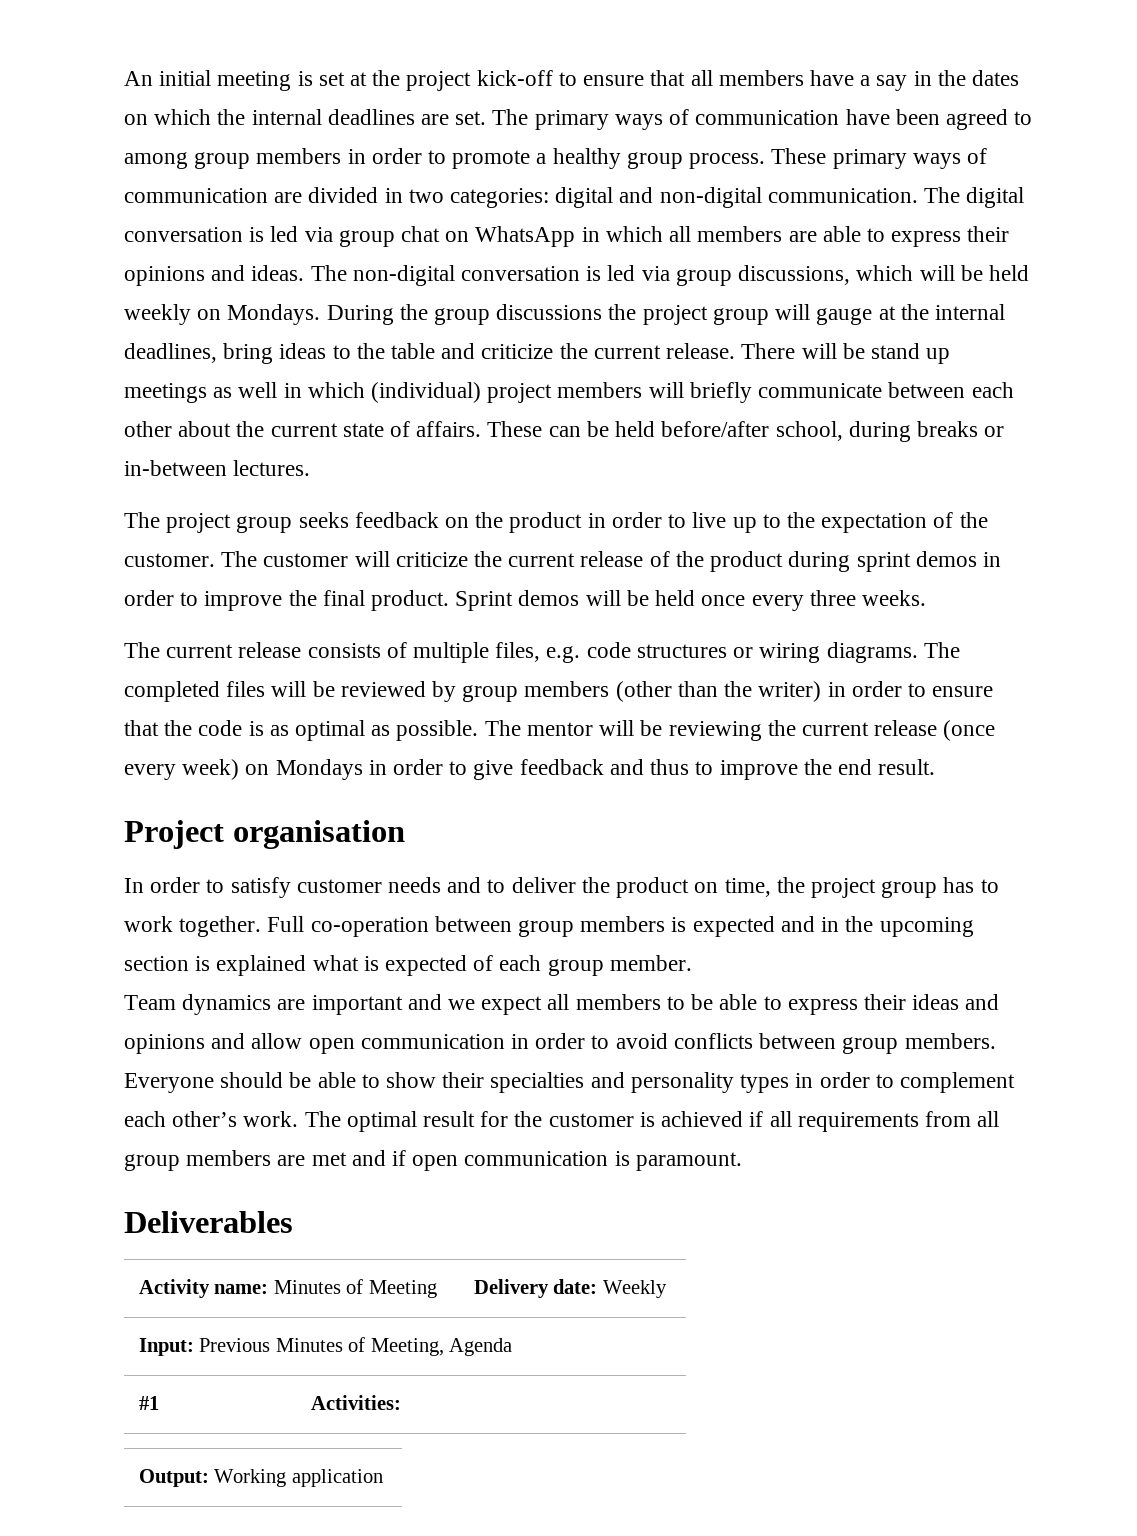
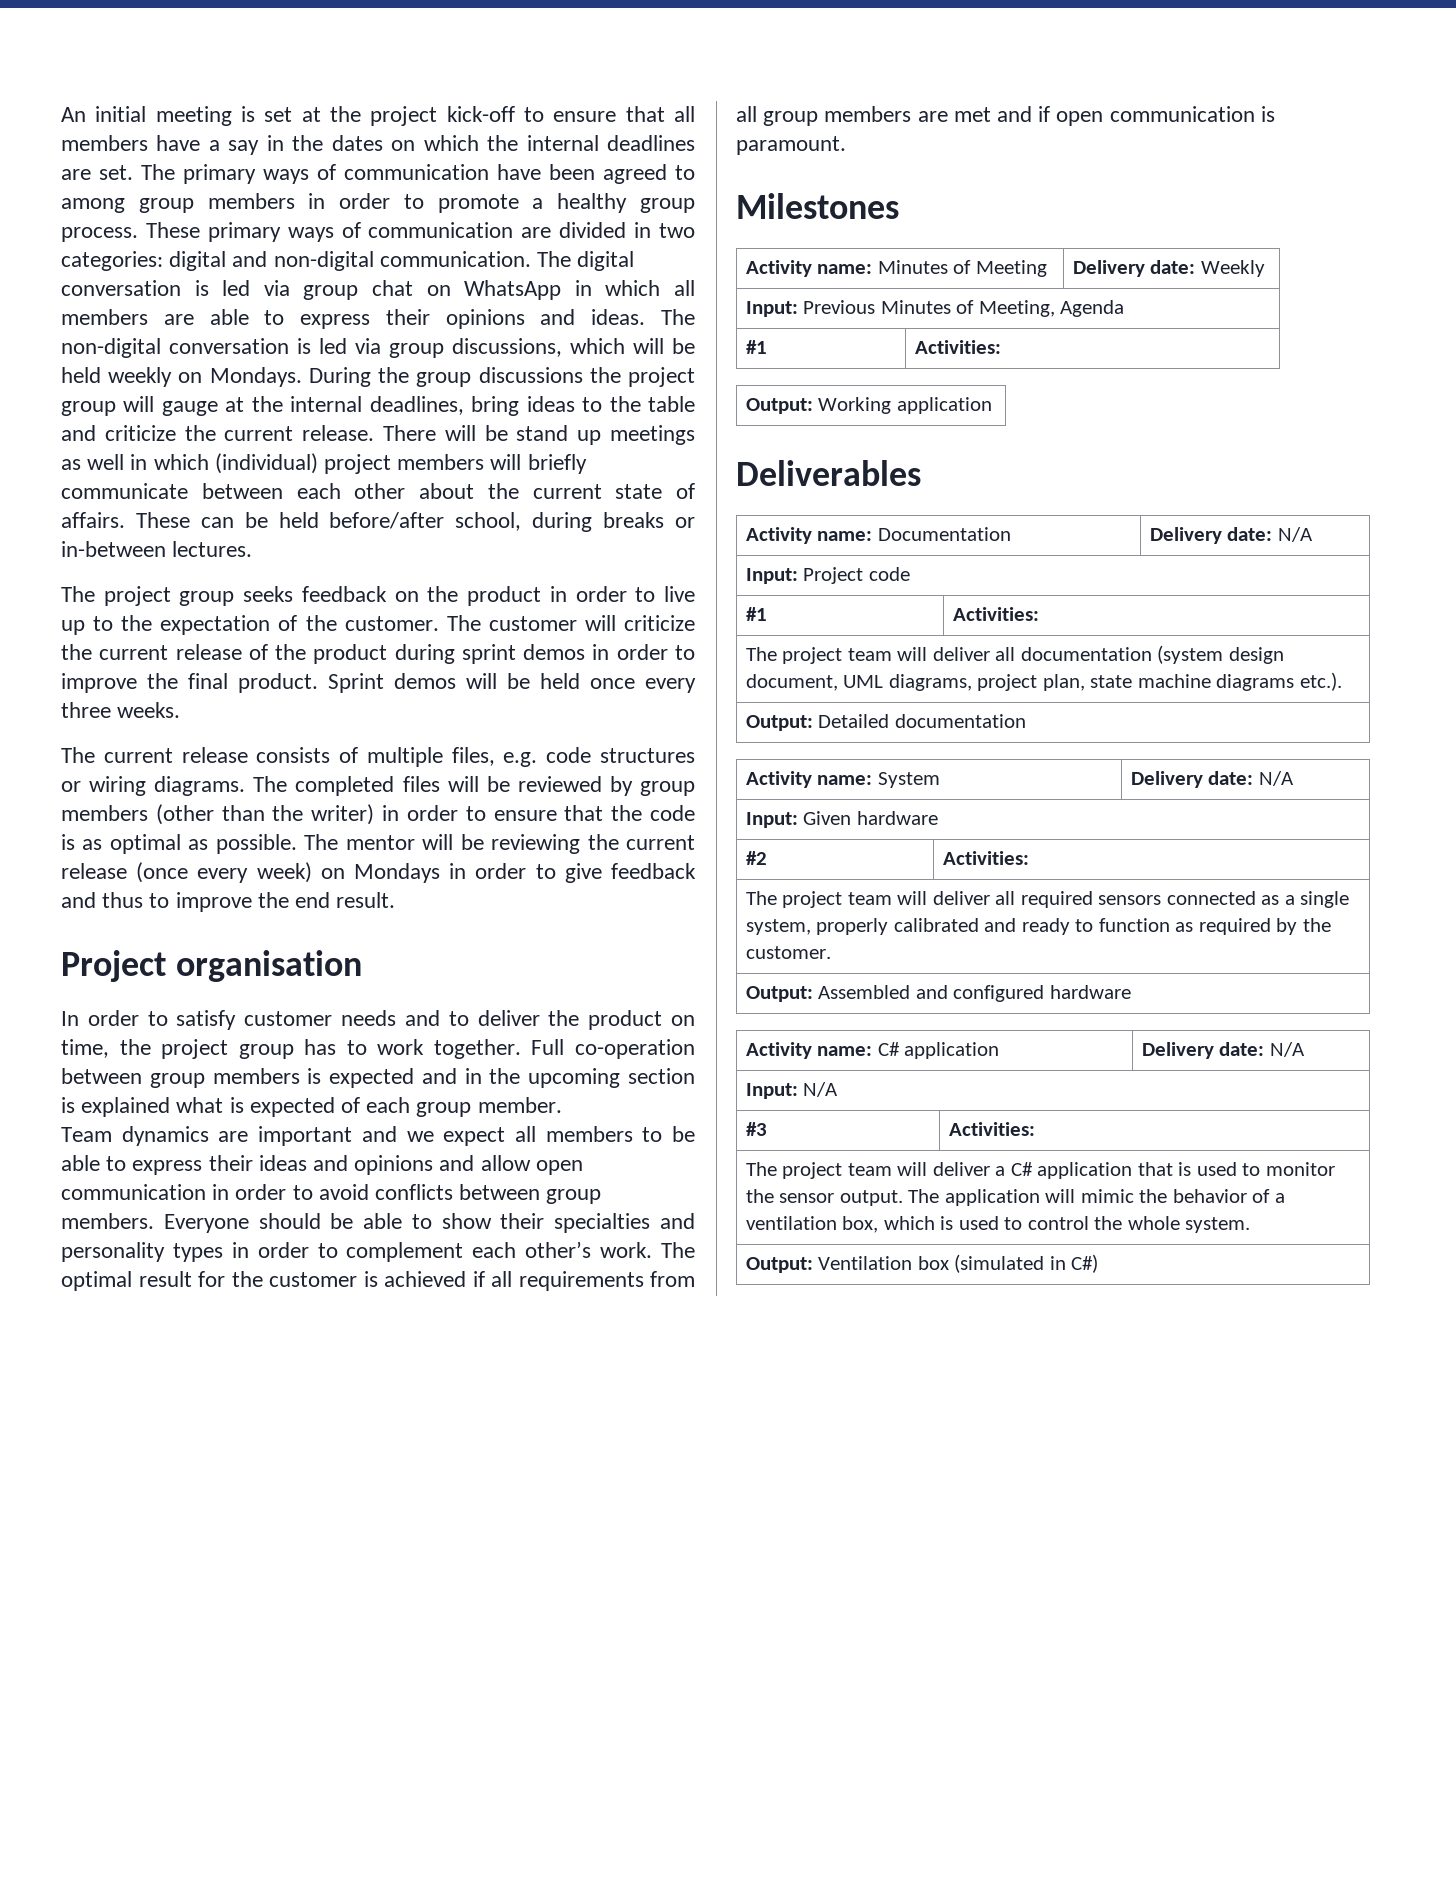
- Deliverables
+ Milestones
+ Deliverables
+ Activity name: Documentation | Delivery date: N/A
+ Input: Project code
+ #1 | Activities:
+ The project team will deliver all documentation (system design document, UML diagrams, project plan, state machine diagrams etc.).
+ Output: Detailed documentation
+ Activity name: System | Delivery date: N/A
+ Input: Given hardware
+ #2 | Activities:
+ The project team will deliver all required sensors connected as a single system, properly calibrated and ready to function as required by the customer.
+ Output: Assembled and configured hardware
+ Activity name: C# application | Delivery date: N/A
+ Input: N/A
+ #3 | Activities:
+ The project team will deliver a C# application that is used to monitor the sensor output. The application will mimic the behavior of a ventilation box, which is used to control the whole system.
+ Output: Ventilation box (simulated in C#)

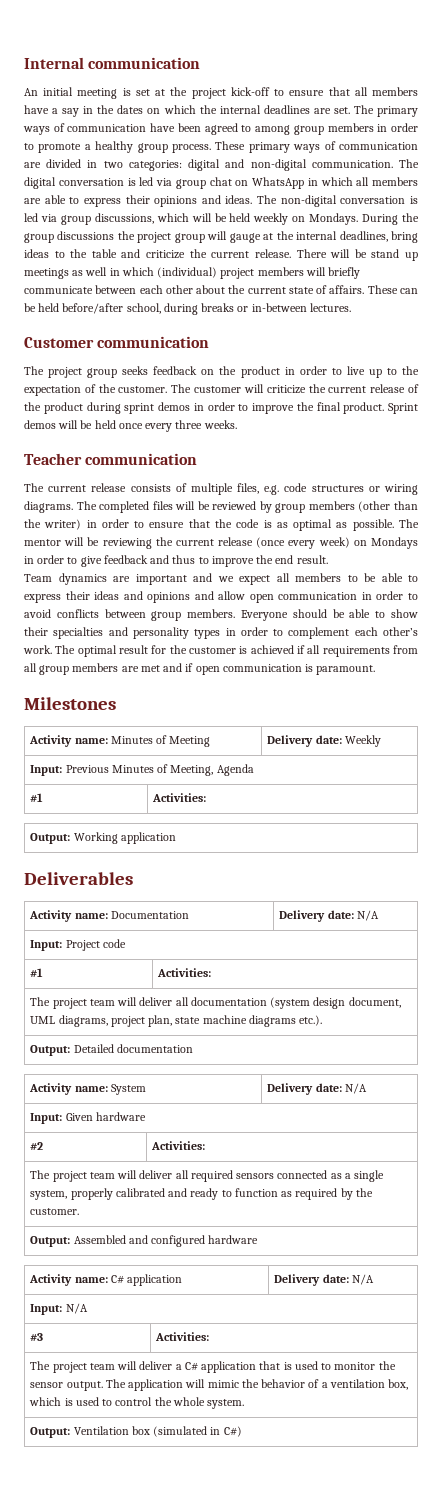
+ Internal communication
+ Customer communication
+ Teacher communication
- Project organisation
- In order to satisfy customer needs and to deliver the product on time, the project group has to work together. Full co-operation between group members is expected and in the upcoming section is explained what is expected of each group member.

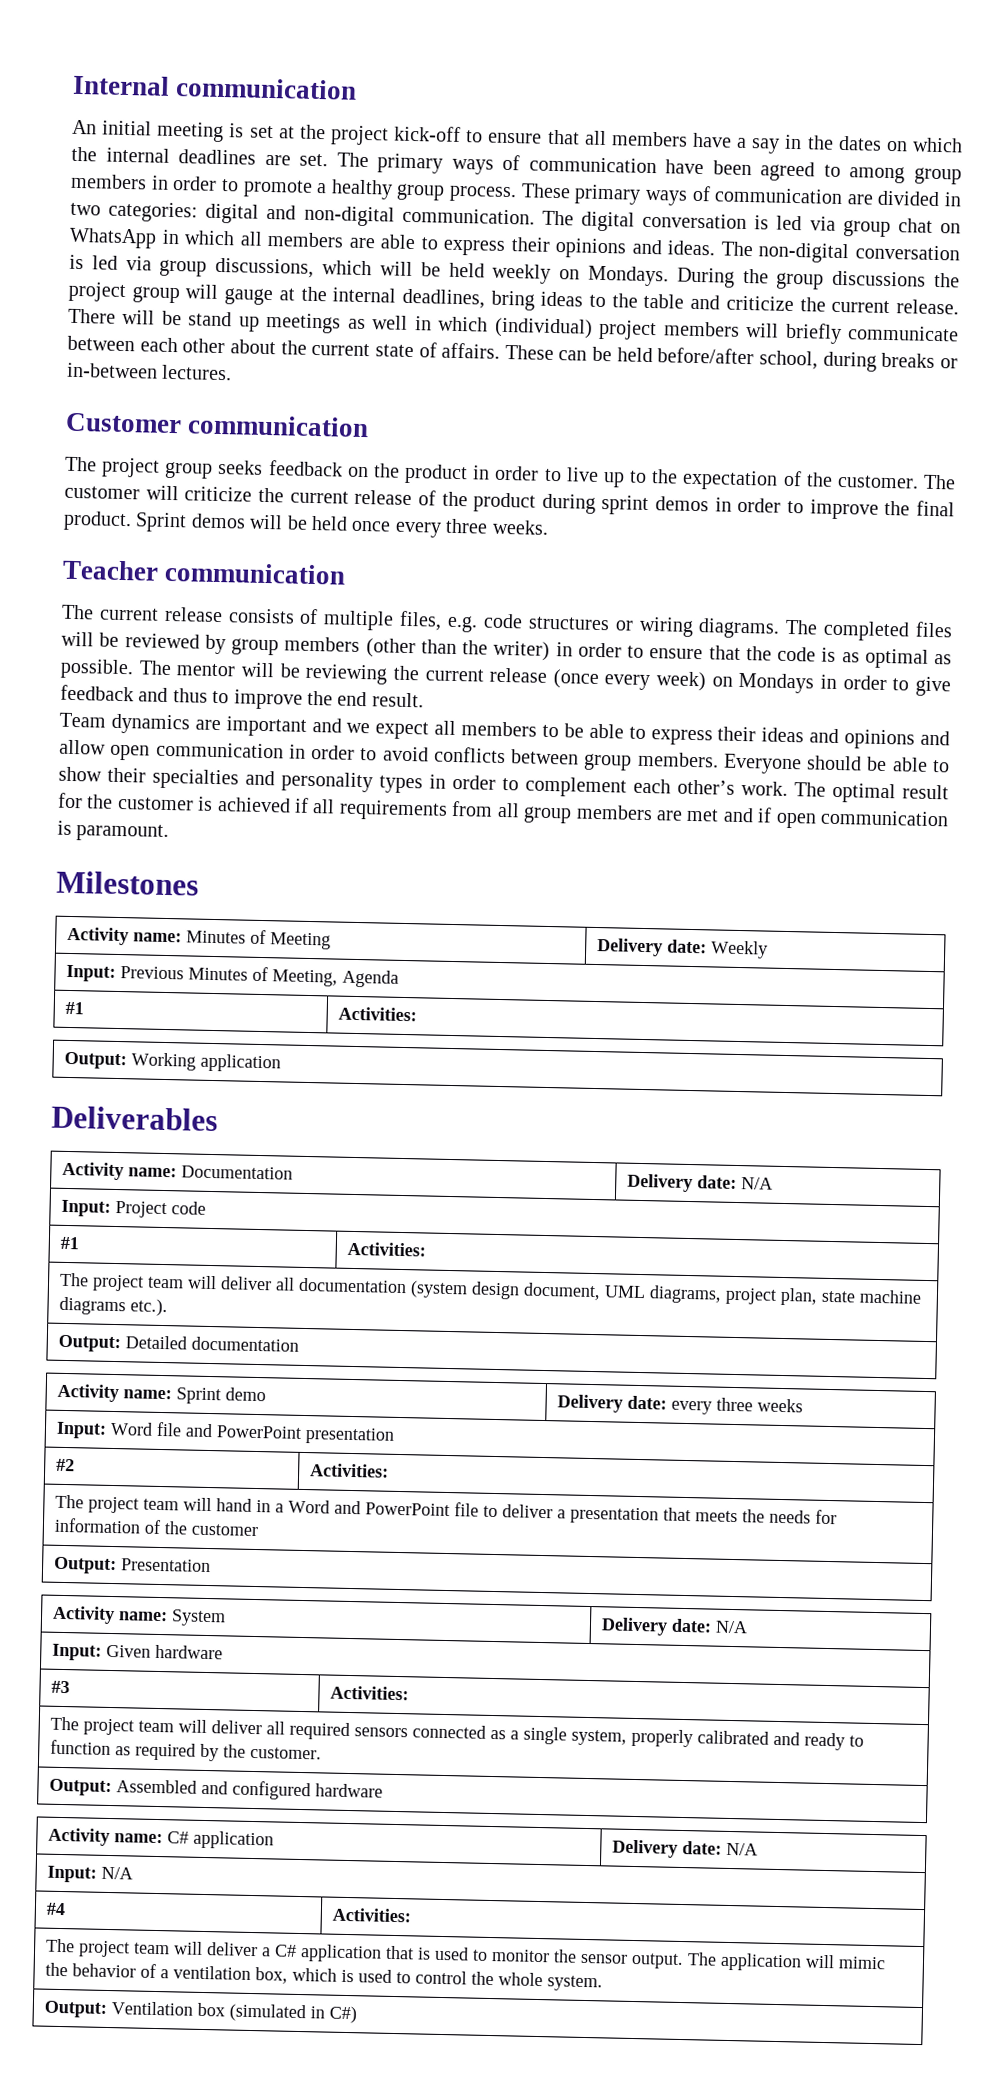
+ Activity name: Sprint demo | Delivery date: every three weeks
+ Input: Word file and PowerPoint presentation
+ #2 | Activities:
+ The project team will hand in a Word and PowerPoint file to deliver a presentation that meets the needs for information of the customer
+ Output: Presentation
- #2 | Activities:
+ #3 | Activities:
- #3 | Activities:
+ #4 | Activities:

